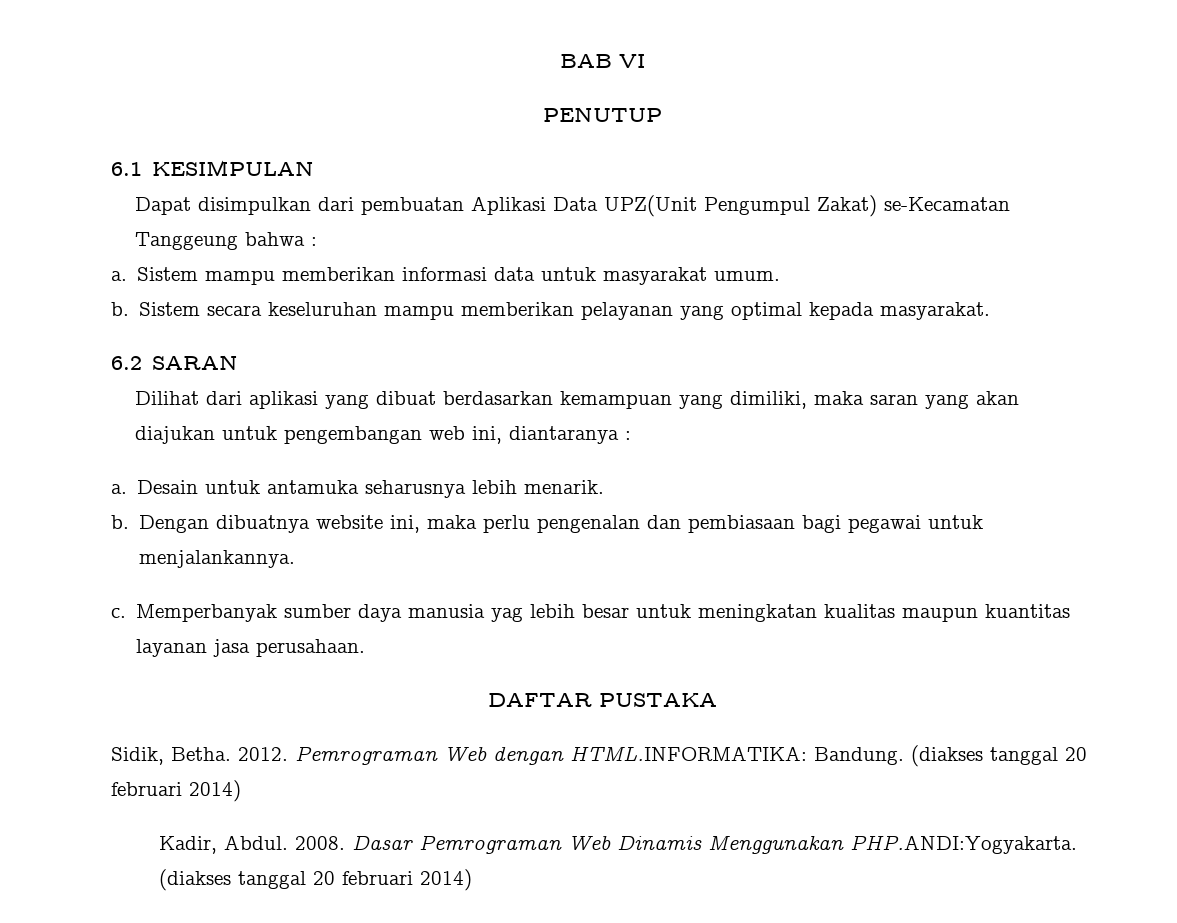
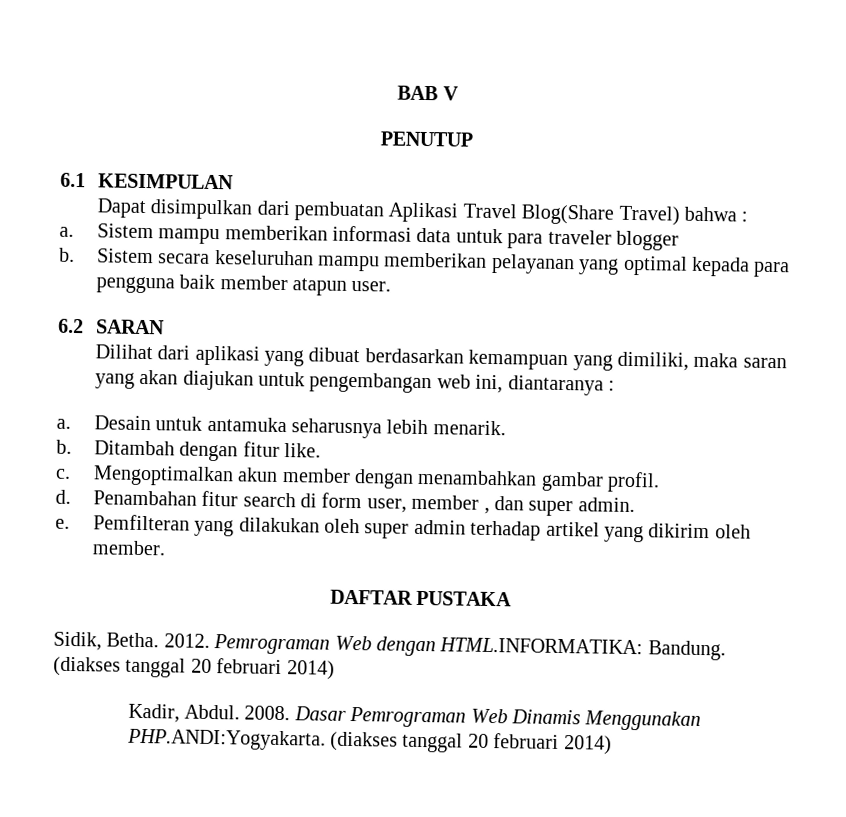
- BAB VI
+ BAB V
- Dapat disimpulkan dari pembuatan Aplikasi Data UPZ(Unit Pengumpul Zakat) se-Kecamatan Tanggeung bahwa :
+ Dapat disimpulkan dari pembuatan Aplikasi Travel Blog(Share Travel) bahwa :
- Sistem mampu memberikan informasi data untuk masyarakat umum.
+ Sistem mampu memberikan informasi data untuk para traveler blogger
- Sistem secara keseluruhan mampu memberikan pelayanan yang optimal kepada masyarakat.
+ Sistem secara keseluruhan mampu memberikan pelayanan yang optimal kepada para pengguna baik member atapun user.
- Dengan dibuatnya website ini, maka perlu pengenalan dan pembiasaan bagi pegawai untuk menjalankannya.
- c. Memperbanyak sumber daya manusia yag lebih besar untuk meningkatan kualitas maupun kuantitas layanan jasa perusahaan.
+ Ditambah dengan fitur like.
+ c. Mengoptimalkan akun member dengan menambahkan gambar profil.
+ d. Penambahan fitur search di form user, member , dan super admin.
+ e. Pemfilteran yang dilakukan oleh super admin terhadap artikel yang dikirim oleh member.

